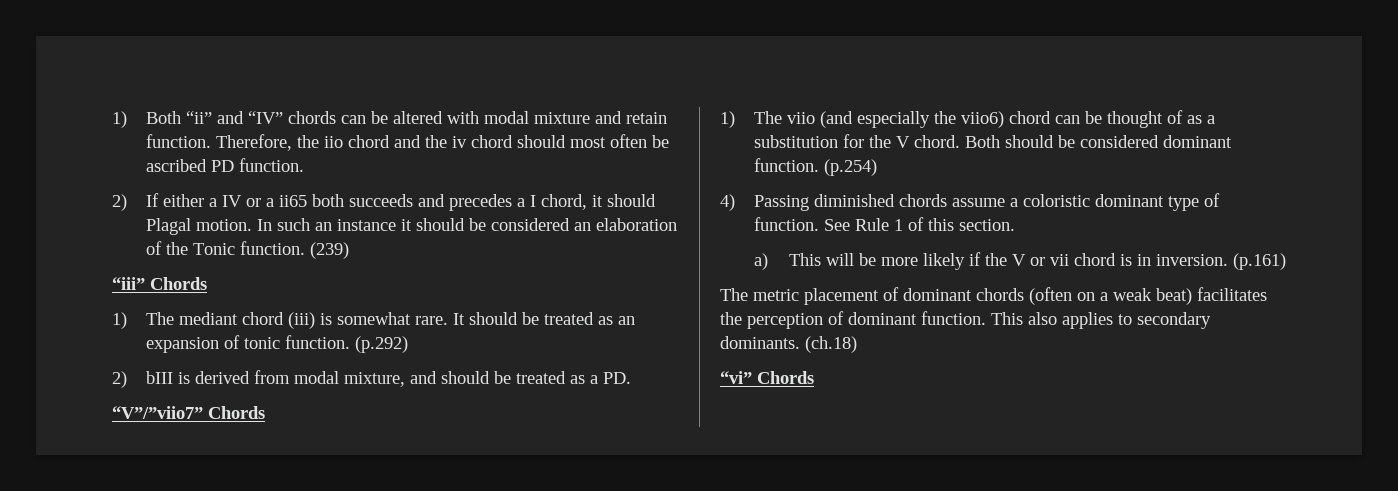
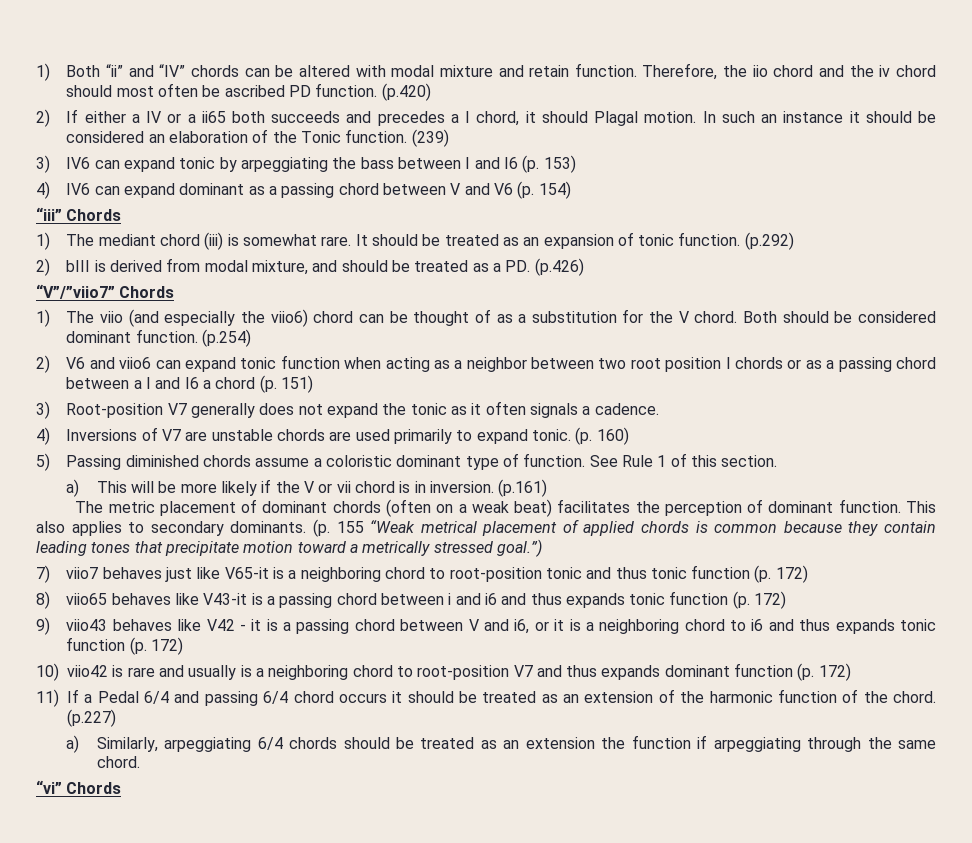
+ (p.420)
+ 3) IV6 can expand tonic by arpeggiating the bass between I and I6 (p. 153)
+ 4) IV6 can expand dominant as a passing chord between V and V6 (p. 154)
- 2) bIII is derived from modal mixture, and should be treated as a PD.
+ 2) bIII is derived from modal mixture, and should be treated as a PD. (p.426)
- 4) Passing diminished chords assume a coloristic dominant type of function.
+ 2) V6 and viio6 can expand tonic function when acting as a neighbor between two root position I chords or as a passing chord between a I and I6 a chord (p. 151)
+ 3) Root-position V7 generally does not expand the tonic as it often signals a cadence.
+ 4) Inversions of V7 are unstable chords are used primarily to expand tonic. (p. 160)
+ 5) Passing diminished chords assume a coloristic dominant type of function.
- (ch.18)
+ (p. 155 “Weak metrical placement of applied chords is common because they contain leading tones that precipitate motion toward a metrically stressed goal.”)
+ 7) viio7 behaves just like V65-it is a neighboring chord to root-position tonic and thus tonic function (p. 172)
+ 8) viio65 behaves like V43-it is a passing chord between i and i6 and thus expands tonic function (p. 172)
+ 9) viio43 behaves like V42 - it is a passing chord between V and i6, or it is a neighboring chord to i6 and thus expands tonic function (p. 172)
+ 10) viio42 is rare and usually is a neighboring chord to root-position V7 and thus expands dominant function (p. 172)
+ 11) If a Pedal 6/4 and passing 6/4 chord occurs it should be treated as an extension of the harmonic function of the chord. (p.227)
+ a) Similarly, arpeggiating 6/4 chords should be treated as an extension the function if arpeggiating through the same chord.

